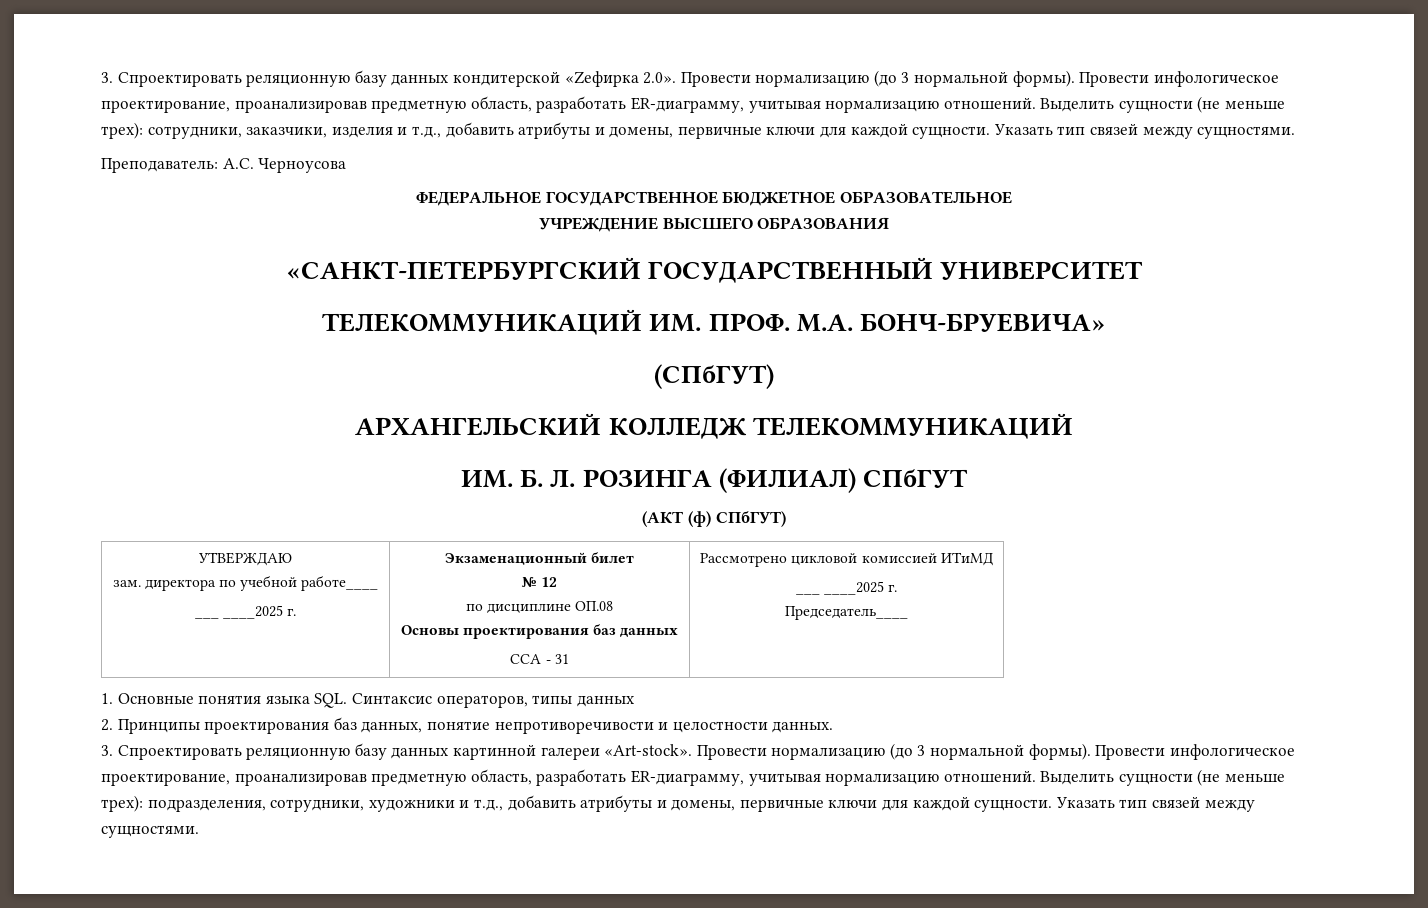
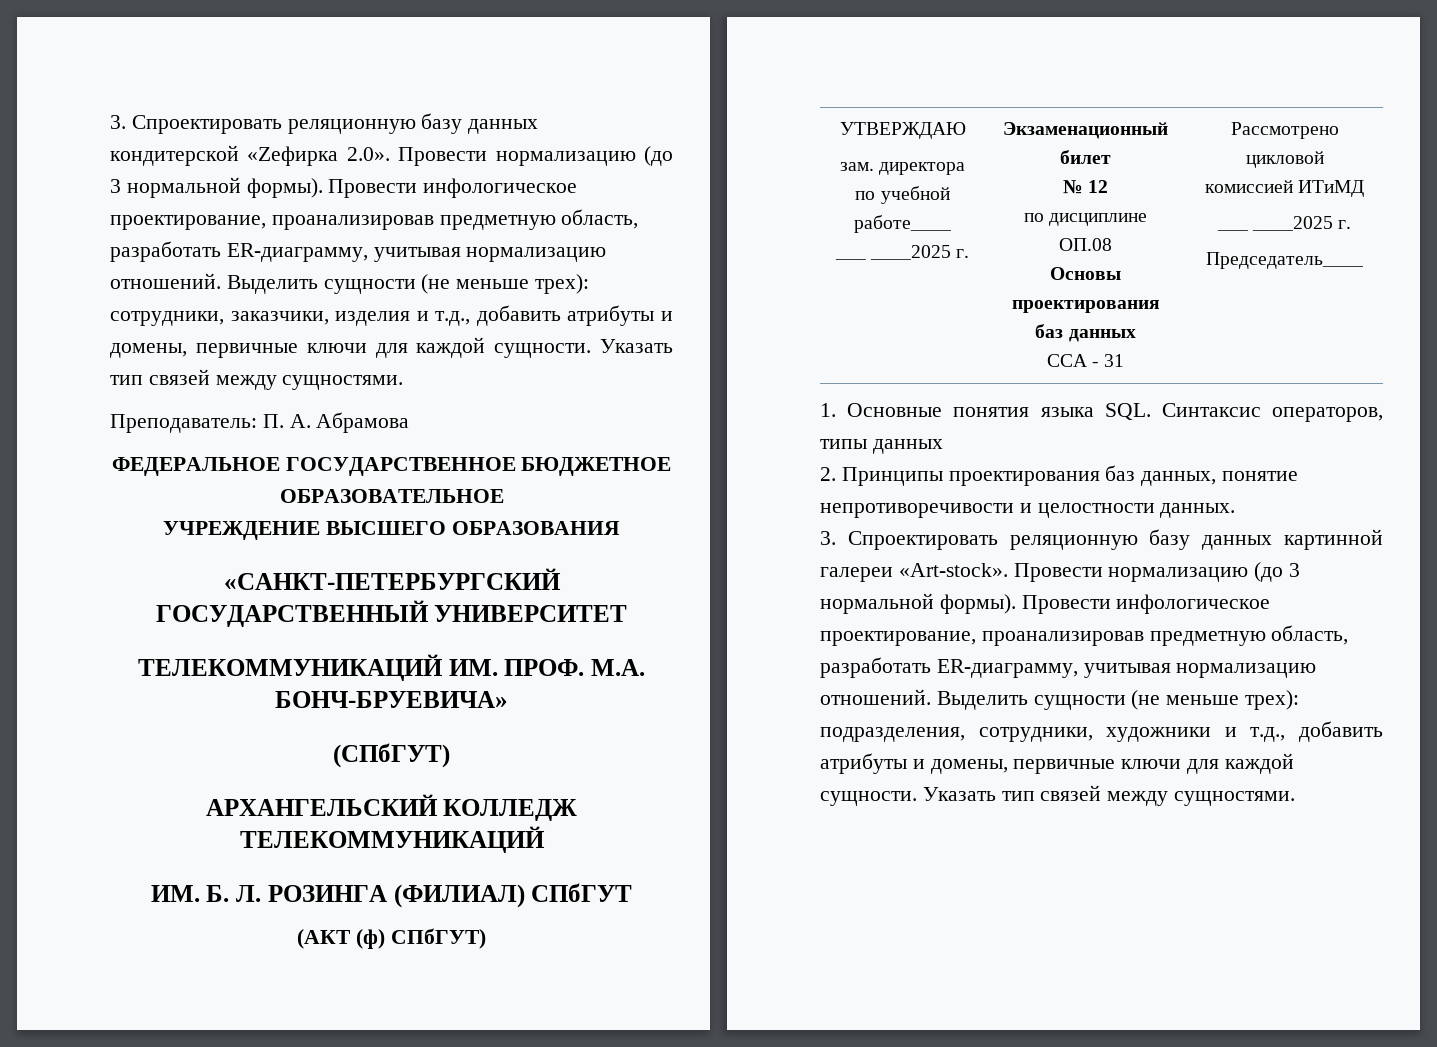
- Преподаватель: А.С. Черноусова
+ Преподаватель: П. А. Абрамова

